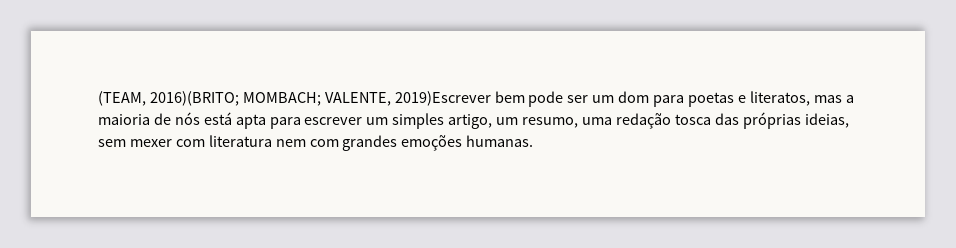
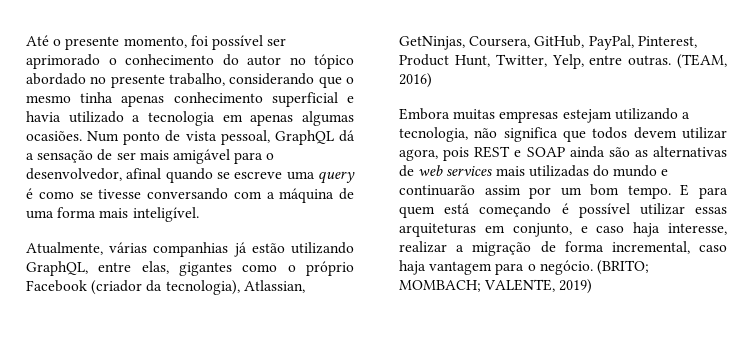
- (TEAM, 2016)(BRITO; MOMBACH; VALENTE, 2019)Escrever bem pode ser um dom para poetas e literatos, mas a maioria de nós está apta para escrever um simples artigo, um resumo, uma redação tosca das próprias ideias, sem mexer com literatura nem com grandes emoções humanas.
+ Até o presente momento, foi possível ser aprimorado o conhecimento do autor no tópico abordado no presente trabalho, considerando que o mesmo tinha apenas conhecimento superficial e havia utilizado a tecnologia em apenas algumas ocasiões. Num ponto de vista pessoal, GraphQL dá a sensação de ser mais amigável para o desenvolvedor, afinal quando se escreve uma query é como se tivesse conversando com a máquina de uma forma mais inteligível.
+ Atualmente, várias companhias já estão utilizando GraphQL, entre elas, gigantes como o próprio Facebook (criador da tecnologia), Atlassian, GetNinjas, Coursera, GitHub, PayPal, Pinterest, Product Hunt, Twitter, Yelp, entre outras. (TEAM, 2016)
+ Embora muitas empresas estejam utilizando a tecnologia, não significa que todos devem utilizar agora, pois REST e SOAP ainda são as alternativas de web services mais utilizadas do mundo e continuarão assim por um bom tempo. E para quem está começando é possível utilizar essas arquiteturas em conjunto, e caso haja interesse, realizar a migração de forma incremental, caso haja vantagem para o negócio. (BRITO; MOMBACH; VALENTE, 2019)

